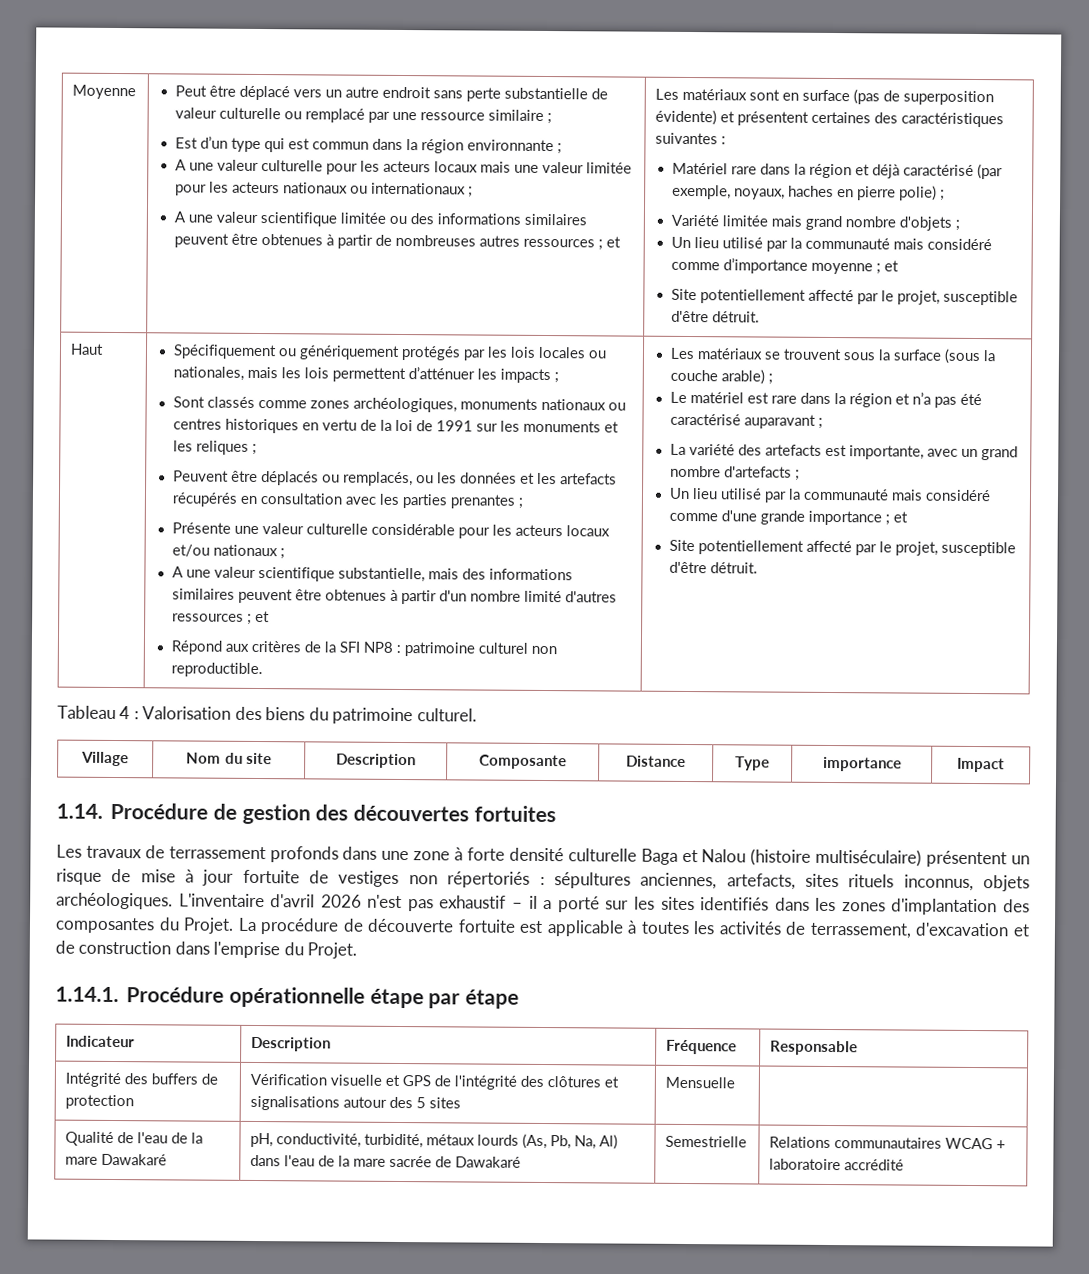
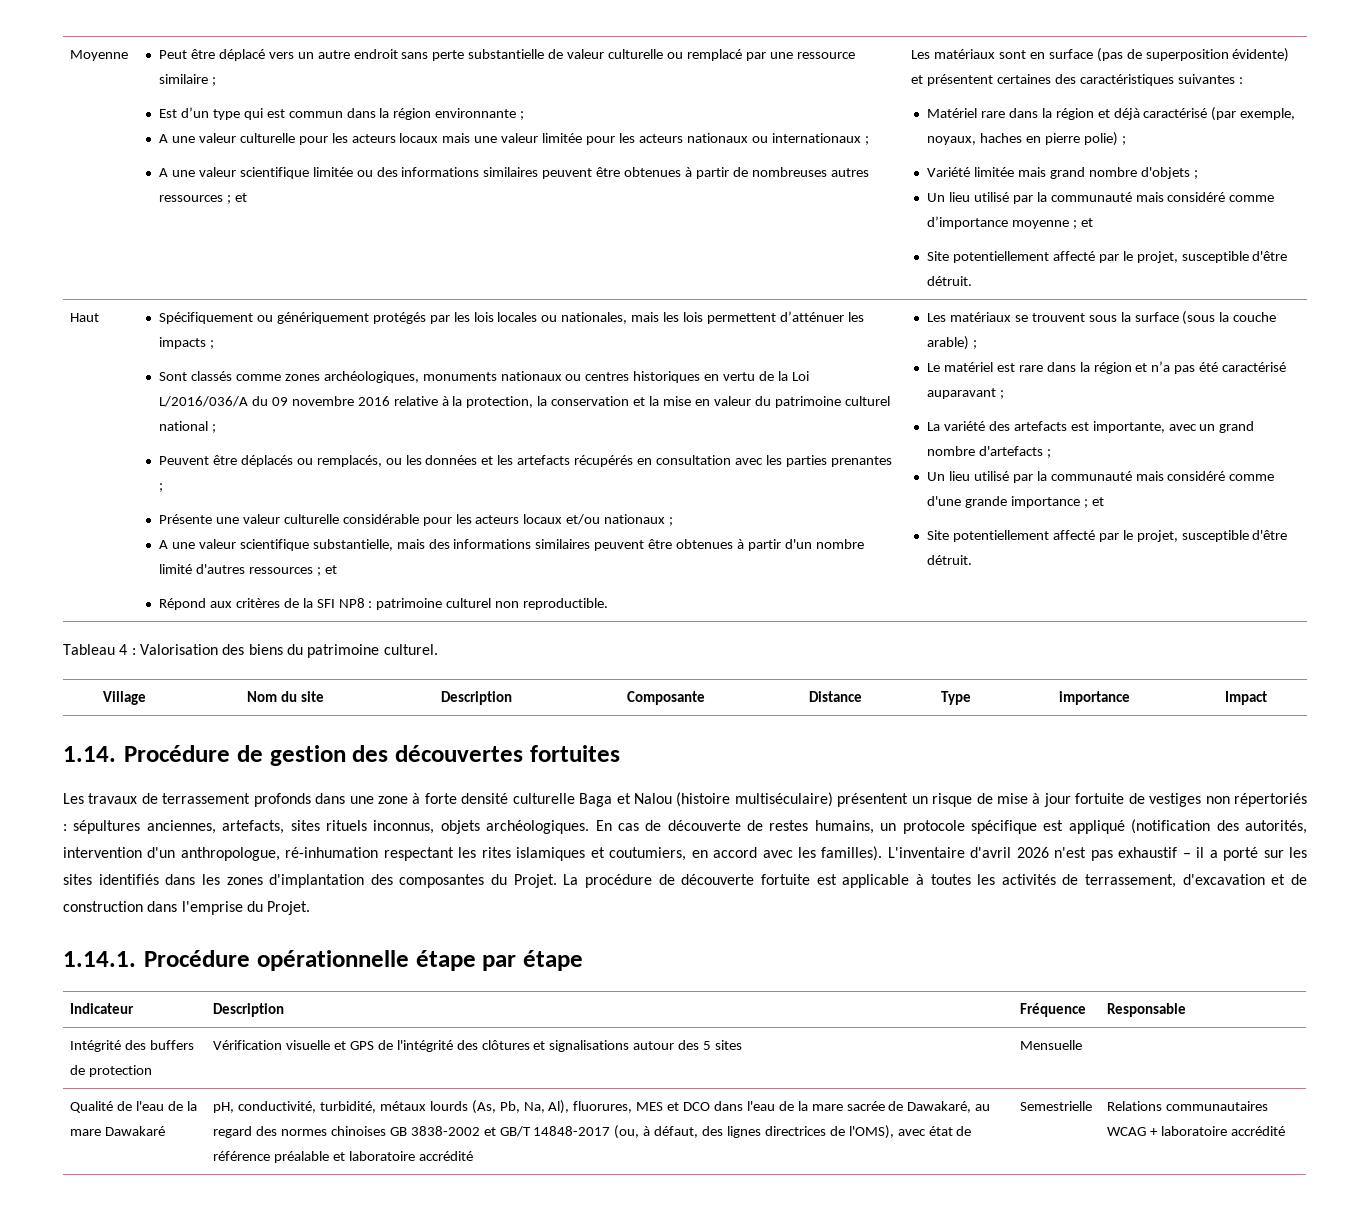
- Sont classés comme zones archéologiques, monuments nationaux ou centres historiques en vertu de la loi de 1991 sur les monuments et les reliques ;
+ Sont classés comme zones archéologiques, monuments nationaux ou centres historiques en vertu de la Loi L/2016/036/A du 09 novembre 2016 relative à la protection, la conservation et la mise en valeur du patrimoine culturel national ;
+ En cas de découverte de restes humains, un protocole spécifique est appliqué (notification des autorités, intervention d'un anthropologue, ré-inhumation respectant les rites islamiques et coutumiers, en accord avec les familles).
- pH, conductivité, turbidité, métaux lourds (As, Pb, Na, Al) dans l'eau de la mare sacrée de Dawakaré
+ pH, conductivité, turbidité, métaux lourds (As, Pb, Na, Al), fluorures, MES et DCO dans l'eau de la mare sacrée de Dawakaré, au regard des normes chinoises GB 3838-2002 et GB/T 14848-2017 (ou, à défaut, des lignes directrices de l'OMS), avec état de référence préalable et laboratoire accrédité

